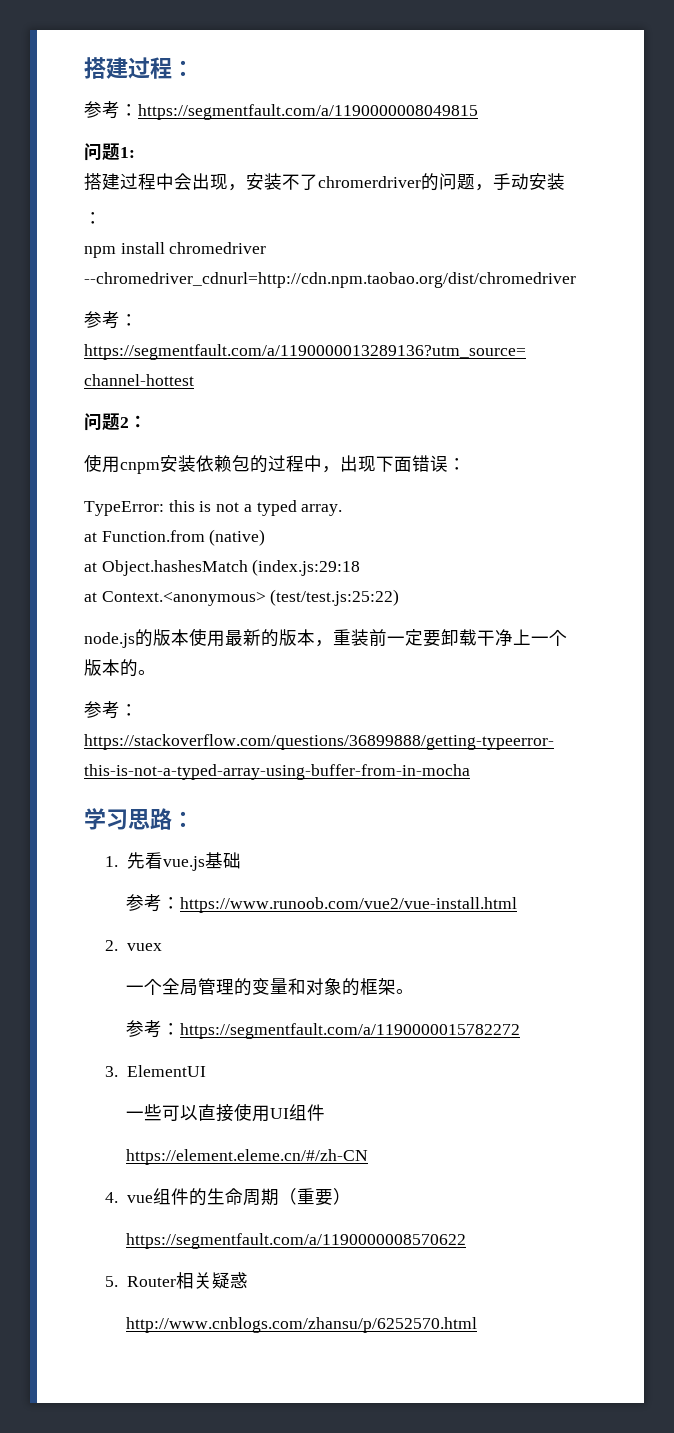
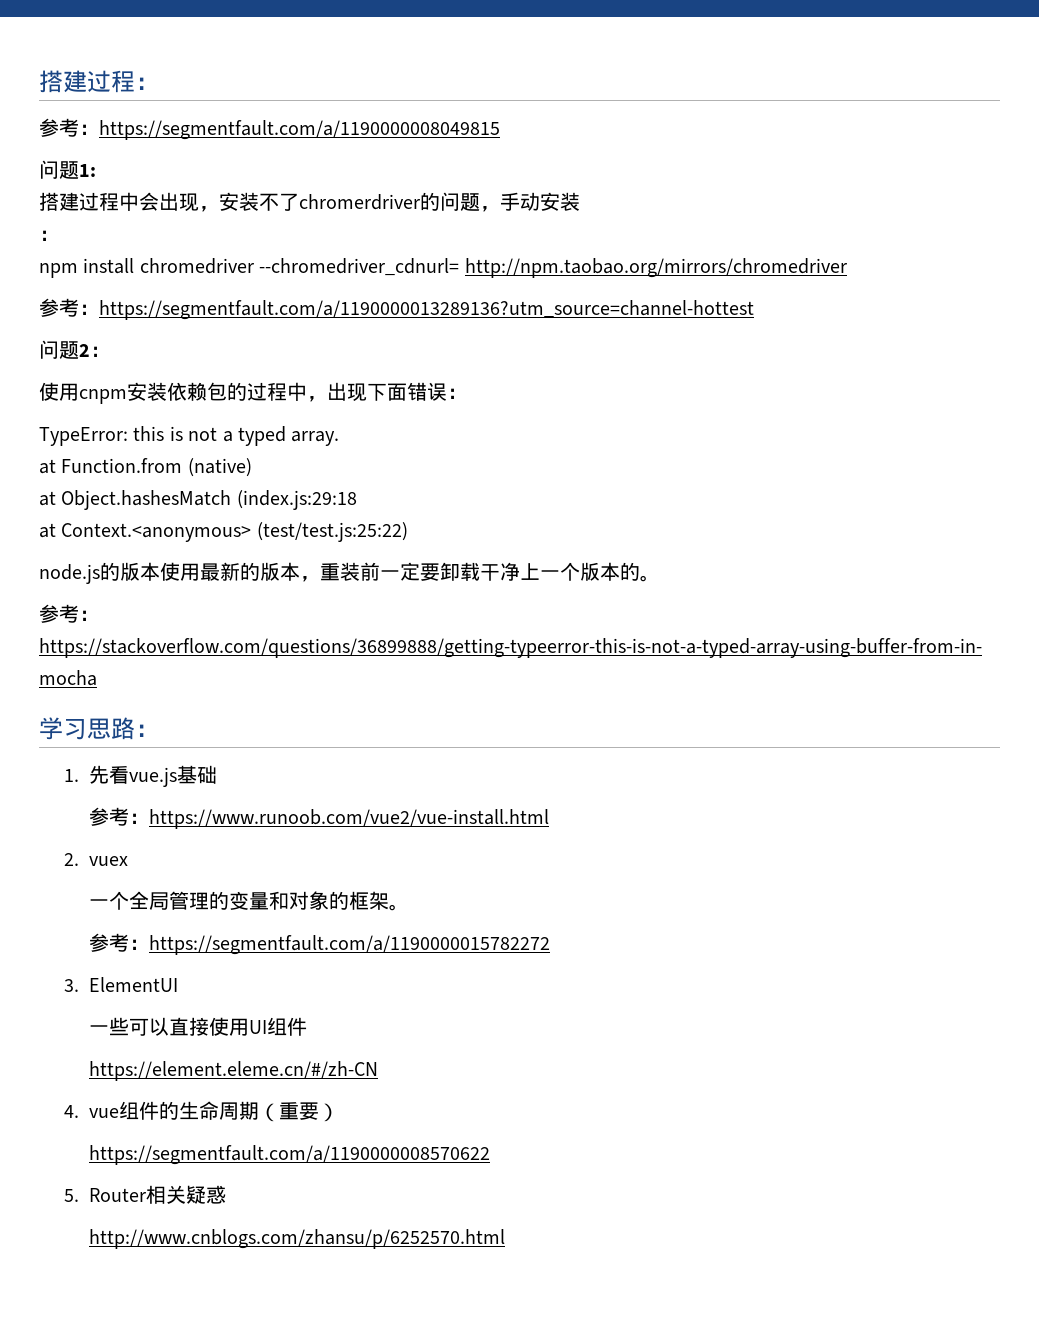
- npm install chromedriver --chromedriver_cdnurl=http://cdn.npm.taobao.org/dist/chromedriver
+ npm install chromedriver --chromedriver_cdnurl= http://npm.taobao.org/mirrors/chromedriver

